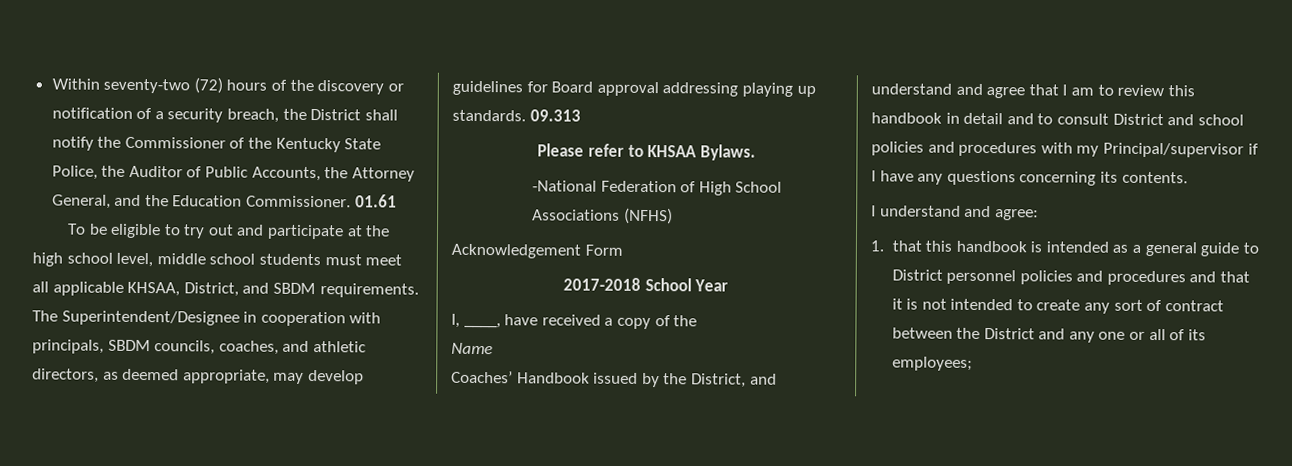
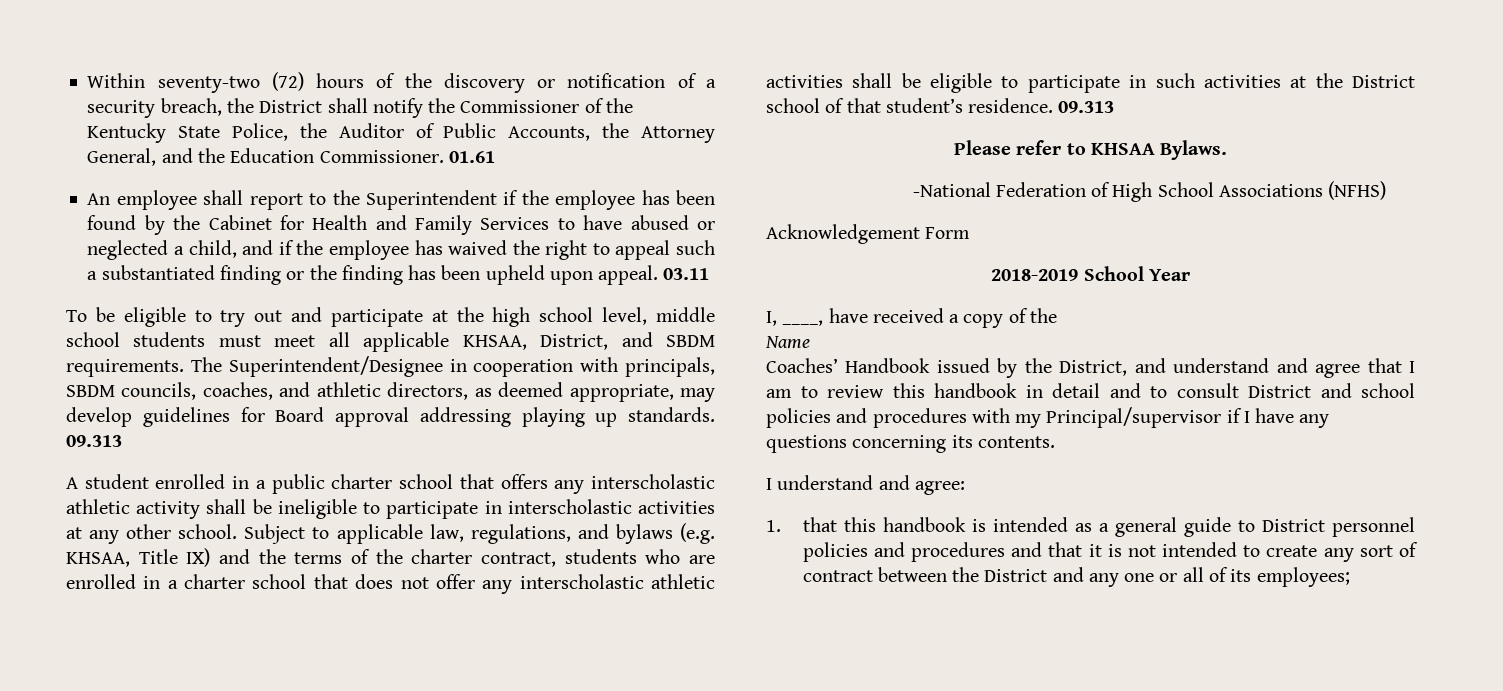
+ An employee shall report to the Superintendent if the employee has been found by the Cabinet for Health and Family Services to have abused or neglected a child, and if the employee has waived the right to appeal such a substantiated finding or the finding has been upheld upon appeal. 03.11
+ A student enrolled in a public charter school that offers any interscholastic athletic activity shall be ineligible to participate in interscholastic activities at any other school. Subject to applicable law, regulations, and bylaws (e.g. KHSAA, Title IX) and the terms of the charter contract, students who are enrolled in a charter school that does not offer any interscholastic athletic activities shall be eligible to participate in such activities at the District school of that student’s residence. 09.313
- 2017-2018 School Year
+ 2018-2019 School Year

